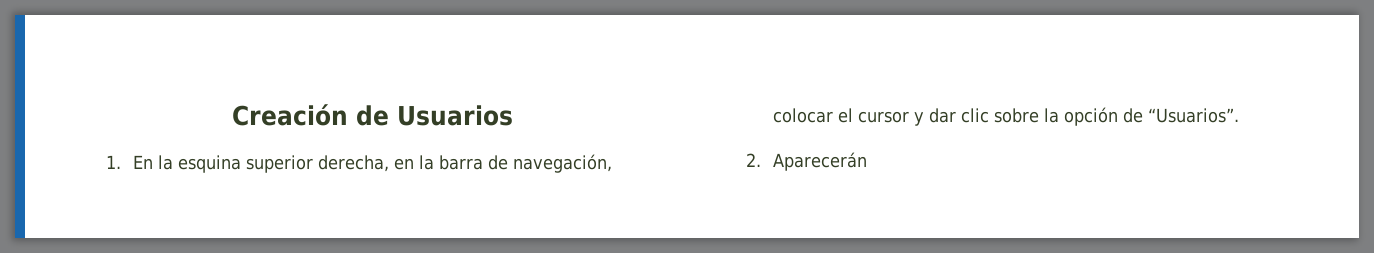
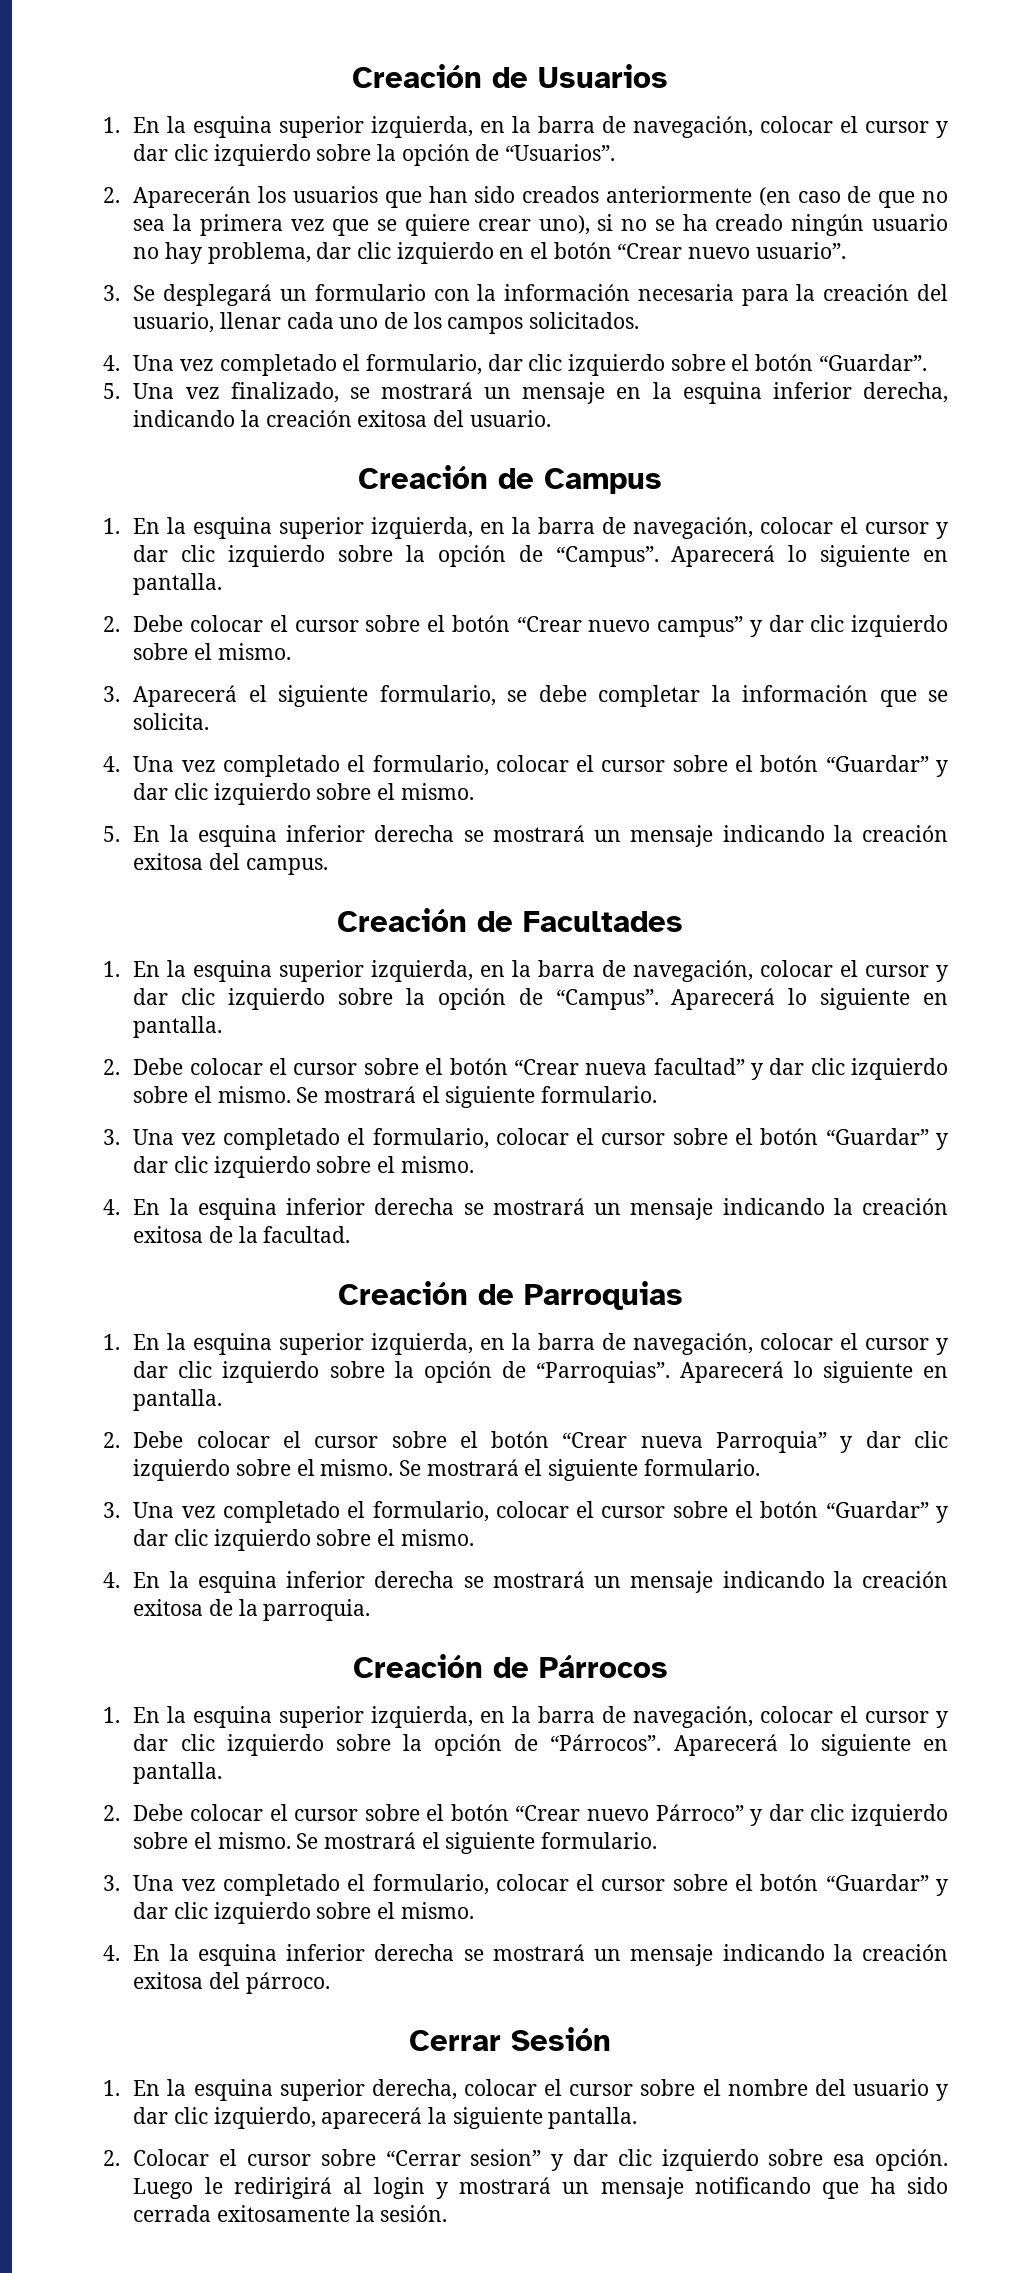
- 1. En la esquina superior derecha, en la barra de navegación, colocar el cursor y dar clic sobre la opción de “Usuarios”.
+ 1. En la esquina superior izquierda, en la barra de navegación, colocar el cursor y dar clic izquierdo sobre la opción de “Usuarios”.
- 2. Aparecerán
+ 2. Aparecerán los usuarios que han sido creados anteriormente (en caso de que no sea la primera vez que se quiere crear uno), si no se ha creado ningún usuario no hay problema, dar clic izquierdo en el botón “Crear nuevo usuario”.
+ 3. Se desplegará un formulario con la información necesaria para la creación del usuario, llenar cada uno de los campos solicitados.
+ 4. Una vez completado el formulario, dar clic izquierdo sobre el botón “Guardar”.
+ 5. Una vez finalizado, se mostrará un mensaje en la esquina inferior derecha, indicando la creación exitosa del usuario.
+ Creación de Campus
+ 1. En la esquina superior izquierda, en la barra de navegación, colocar el cursor y dar clic izquierdo sobre la opción de “Campus”. Aparecerá lo siguiente en pantalla.
+ 2. Debe colocar el cursor sobre el botón “Crear nuevo campus” y dar clic izquierdo sobre el mismo.
+ 3. Aparecerá el siguiente formulario, se debe completar la información que se solicita.
+ 4. Una vez completado el formulario, colocar el cursor sobre el botón “Guardar” y dar clic izquierdo sobre el mismo.
+ 5. En la esquina inferior derecha se mostrará un mensaje indicando la creación exitosa del campus.
+ Creación de Facultades
+ 1. En la esquina superior izquierda, en la barra de navegación, colocar el cursor y dar clic izquierdo sobre la opción de “Campus”. Aparecerá lo siguiente en pantalla.
+ 2. Debe colocar el cursor sobre el botón “Crear nueva facultad” y dar clic izquierdo sobre el mismo. Se mostrará el siguiente formulario.
+ 3. Una vez completado el formulario, colocar el cursor sobre el botón “Guardar” y dar clic izquierdo sobre el mismo.
+ 4. En la esquina inferior derecha se mostrará un mensaje indicando la creación exitosa de la facultad.
+ Creación de Parroquias
+ 1. En la esquina superior izquierda, en la barra de navegación, colocar el cursor y dar clic izquierdo sobre la opción de “Parroquias”. Aparecerá lo siguiente en pantalla.
+ 2. Debe colocar el cursor sobre el botón “Crear nueva Parroquia” y dar clic izquierdo sobre el mismo. Se mostrará el siguiente formulario.
+ 3. Una vez completado el formulario, colocar el cursor sobre el botón “Guardar” y dar clic izquierdo sobre el mismo.
+ 4. En la esquina inferior derecha se mostrará un mensaje indicando la creación exitosa de la parroquia.
+ Creación de Párrocos
+ 1. En la esquina superior izquierda, en la barra de navegación, colocar el cursor y dar clic izquierdo sobre la opción de “Párrocos”. Aparecerá lo siguiente en pantalla.
+ 2. Debe colocar el cursor sobre el botón “Crear nuevo Párroco” y dar clic izquierdo sobre el mismo. Se mostrará el siguiente formulario.
+ 3. Una vez completado el formulario, colocar el cursor sobre el botón “Guardar” y dar clic izquierdo sobre el mismo.
+ 4. En la esquina inferior derecha se mostrará un mensaje indicando la creación exitosa del párroco.
+ Cerrar Sesión
+ 1. En la esquina superior derecha, colocar el cursor sobre el nombre del usuario y dar clic izquierdo, aparecerá la siguiente pantalla.
+ 2. Colocar el cursor sobre “Cerrar sesion” y dar clic izquierdo sobre esa opción. Luego le redirigirá al login y mostrará un mensaje notificando que ha sido cerrada exitosamente la sesión.

